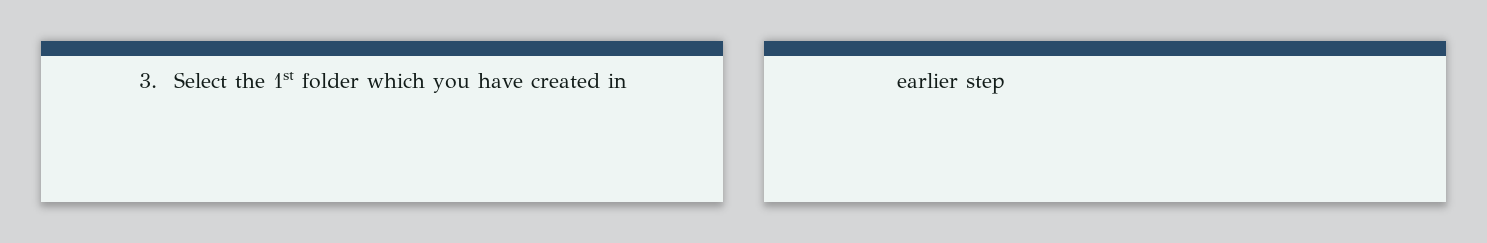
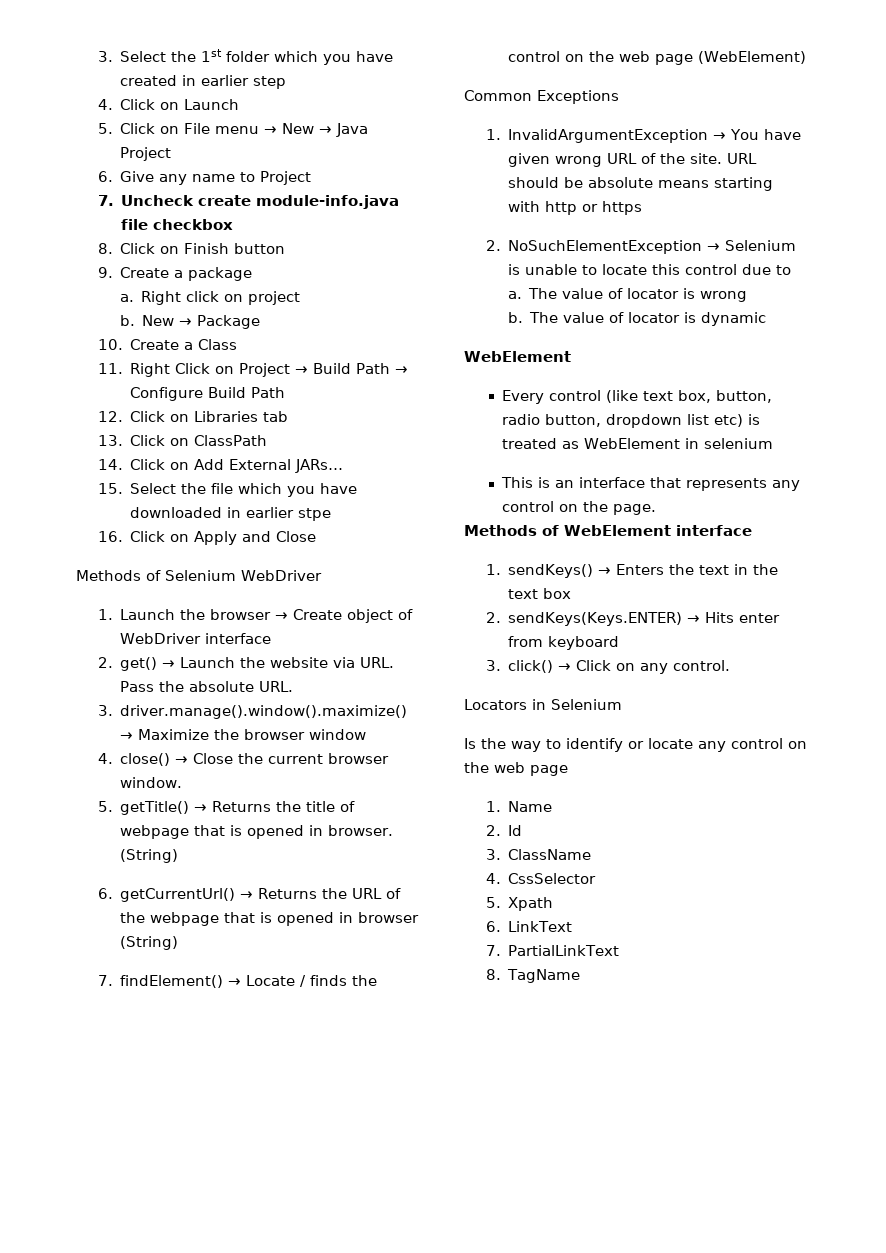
+ 4. Click on Launch
+ 5. Click on File menu → New → Java Project
+ 6. Give any name to Project
+ 7. Uncheck create module-info.java file checkbox
+ 8. Click on Finish button
+ 9. Create a package
+ a. Right click on project
+ b. New → Package
+ 10. Create a Class
+ 11. Right Click on Project → Build Path → Configure Build Path
+ 12. Click on Libraries tab
+ 13. Click on ClassPath
+ 14. Click on Add External JARs…
+ 15. Select the file which you have downloaded in earlier stpe
+ 16. Click on Apply and Close
+ Methods of Selenium WebDriver
+ 1. Launch the browser → Create object of WebDriver interface
+ 2. get() → Launch the website via URL. Pass the absolute URL.
+ 3. driver.manage().window().maximize() → Maximize the browser window
+ 4. close() → Close the current browser window.
+ 5. getTitle() → Returns the title of webpage that is opened in browser. (String)
+ 6. getCurrentUrl() → Returns the URL of the webpage that is opened in browser (String)
+ 7. findElement() → Locate / finds the control on the web page (WebElement)
+ Common Exceptions
+ 1. InvalidArgumentException → You have given wrong URL of the site. URL should be absolute means starting with http or https
+ 2. NoSuchElementException → Selenium is unable to locate this control due to
+ a. The value of locator is wrong
+ b. The value of locator is dynamic
+ WebElement
+ Every control (like text box, button, radio button, dropdown list etc) is treated as WebElement in selenium
+ This is an interface that represents any control on the page.
+ Methods of WebElement interface
+ 1. sendKeys() → Enters the text in the text box
+ 2. sendKeys(Keys.ENTER) → Hits enter from keyboard
+ 3. click() → Click on any control.
+ Locators in Selenium
+ Is the way to identify or locate any control on the web page
+ 1. Name
+ 2. Id
+ 3. ClassName
+ 4. CssSelector
+ 5. Xpath
+ 6. LinkText
+ 7. PartialLinkText
+ 8. TagName

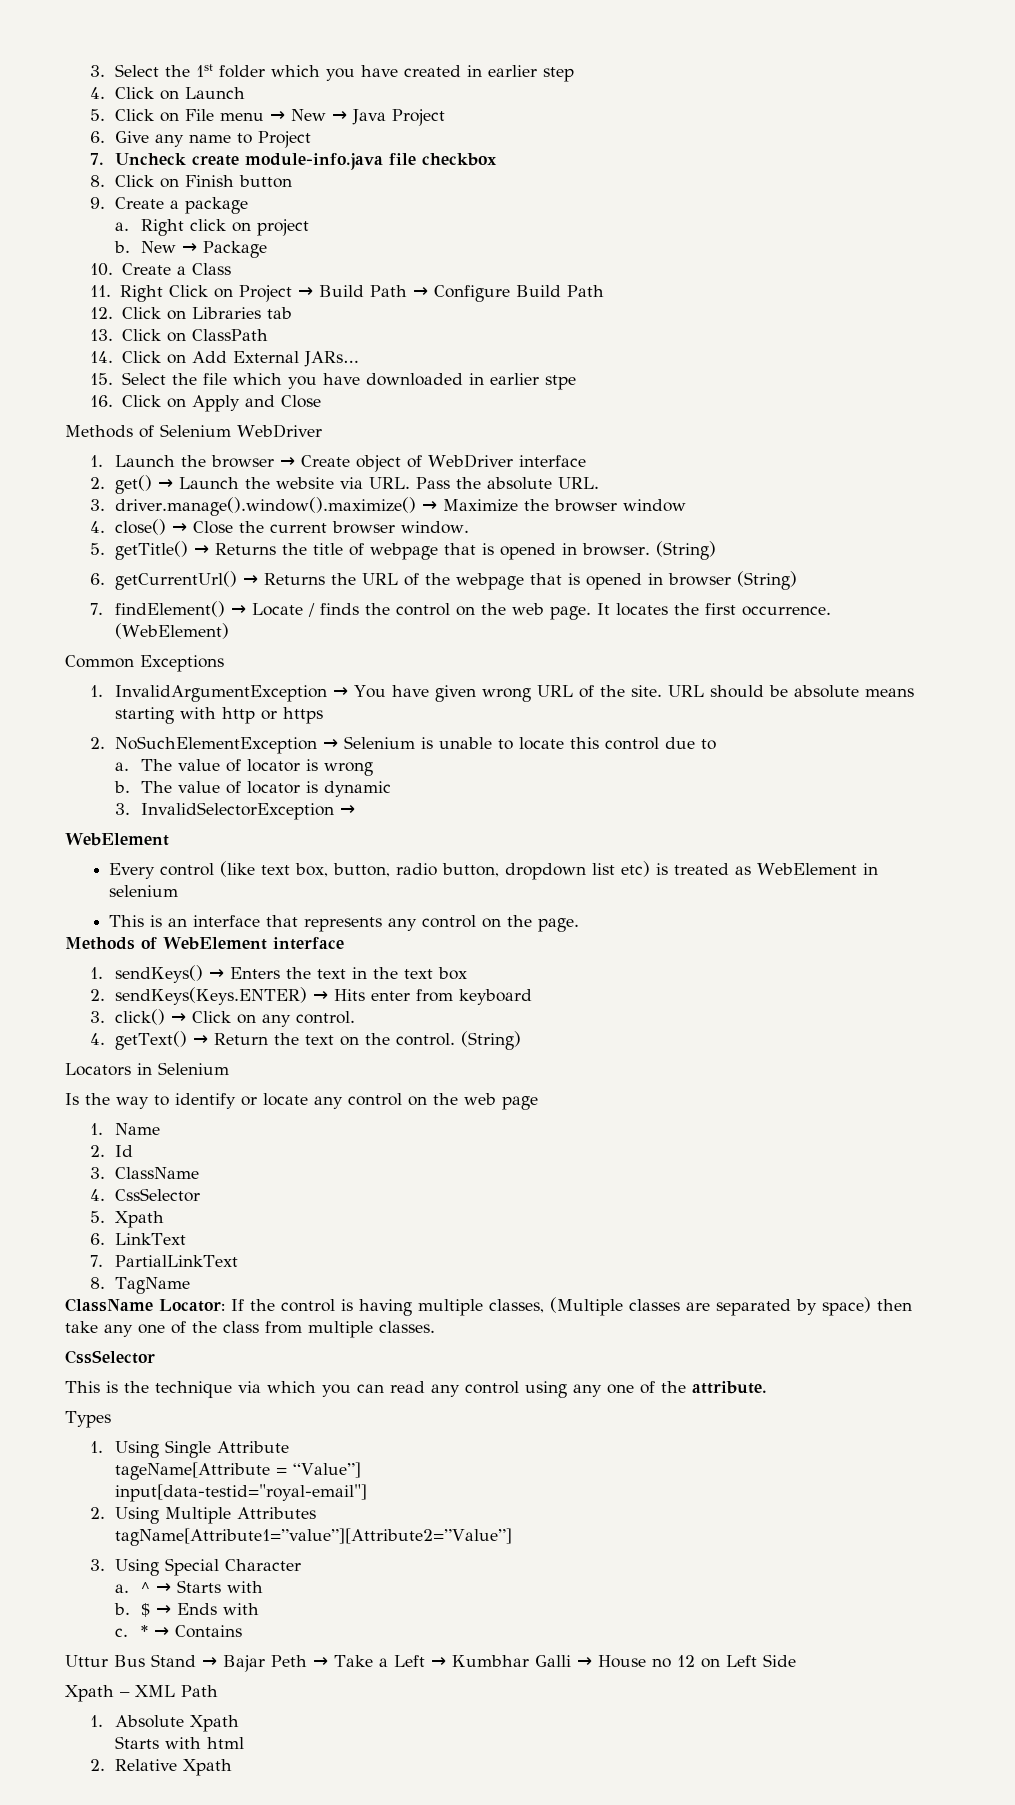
- 7. findElement() → Locate / finds the control on the web page (WebElement)
+ 7. findElement() → Locate / finds the control on the web page. It locates the first occurrence. (WebElement)
+ 3. InvalidSelectorException →
+ 4. getText() → Return the text on the control. (String)
+ ClassName Locator: If the control is having multiple classes, (Multiple classes are separated by space) then take any one of the class from multiple classes.
+ CssSelector
+ This is the technique via which you can read any control using any one of the attribute.
+ Types
+ 1. Using Single Attribute
+ tageName[Attribute = “Value”]
+ input[data-testid="royal-email"]
+ 2. Using Multiple Attributes
+ tagName[Attribute1=”value”][Attribute2=”Value”]
+ 3. Using Special Character
+ a. ^ → Starts with
+ b. $ → Ends with
+ c. * → Contains
+ Uttur Bus Stand → Bajar Peth → Take a Left → Kumbhar Galli → House no 12 on Left Side
+ Xpath – XML Path
+ 1. Absolute Xpath
+ Starts with html
+ 2. Relative Xpath

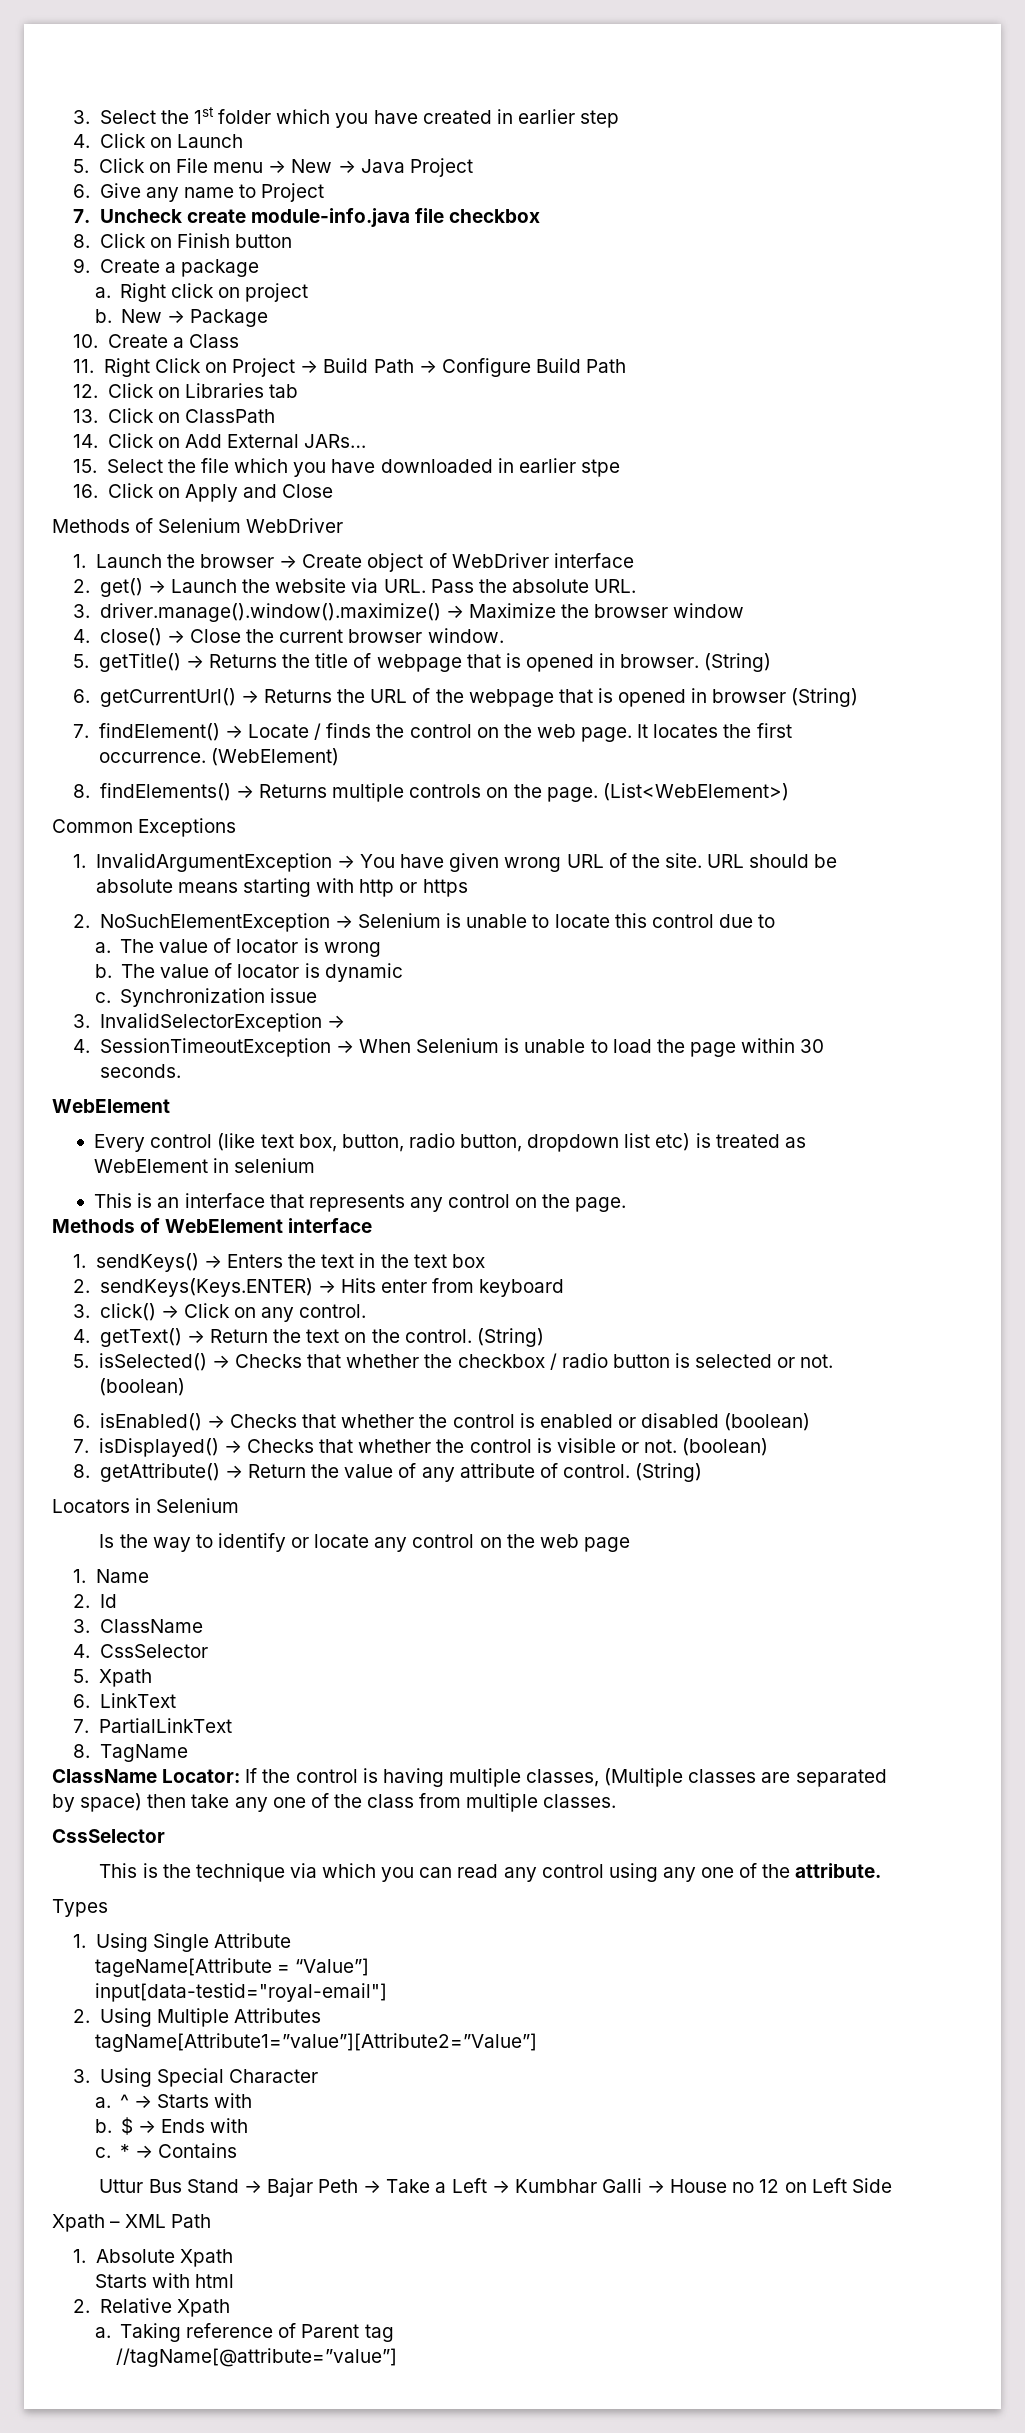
+ 8. findElements() → Returns multiple controls on the page. (List<WebElement>)
+ c. Synchronization issue
  3. InvalidSelectorException →
+ 4. SessionTimeoutException → When Selenium is unable to load the page within 30 seconds.
+ 5. isSelected() → Checks that whether the checkbox / radio button is selected or not. (boolean)
+ 6. isEnabled() → Checks that whether the control is enabled or disabled (boolean)
+ 7. isDisplayed() → Checks that whether the control is visible or not. (boolean)
+ 8. getAttribute() → Return the value of any attribute of control. (String)
+ a. Taking reference of Parent tag
+ //tagName[@attribute=”value”]

